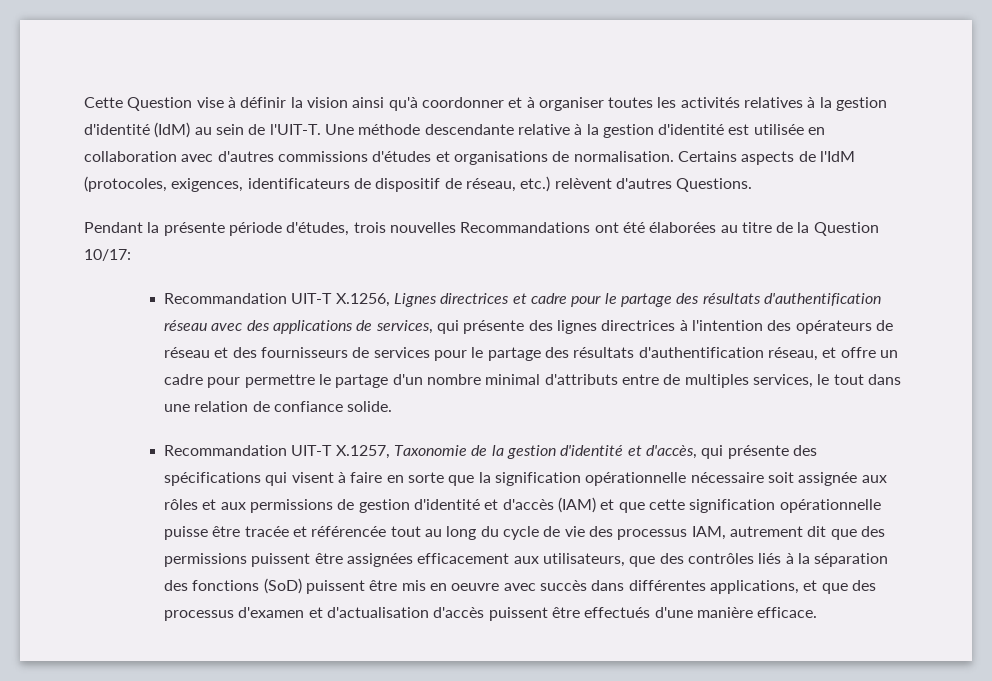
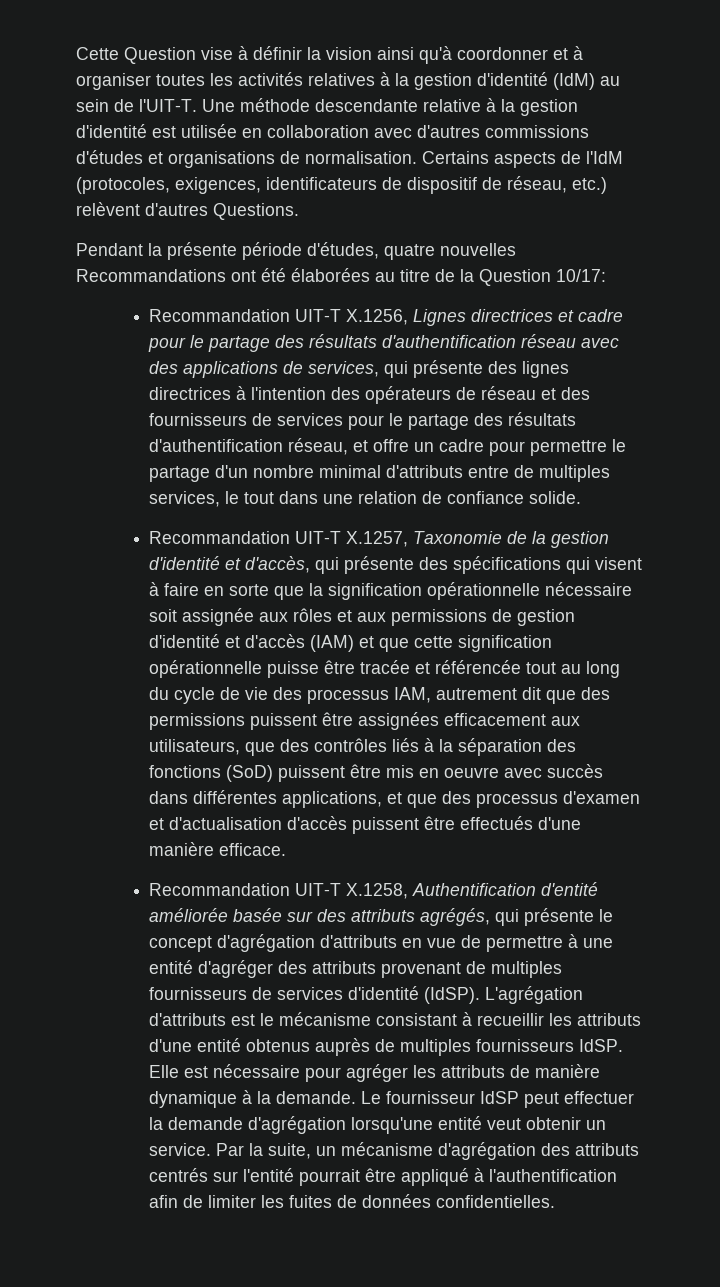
- Pendant la présente période d'études, trois nouvelles Recommandations ont été élaborées au titre de la Question 10/17:
+ Pendant la présente période d'études, quatre nouvelles Recommandations ont été élaborées au titre de la Question 10/17:
+ Recommandation UIT-T X.1258, Authentification d'entité améliorée basée sur des attributs agrégés, qui présente le concept d'agrégation d'attributs en vue de permettre à une entité d'agréger des attributs provenant de multiples fournisseurs de services d'identité (IdSP). L'agrégation d'attributs est le mécanisme consistant à recueillir les attributs d'une entité obtenus auprès de multiples fournisseurs IdSP. Elle est nécessaire pour agréger les attributs de manière dynamique à la demande. Le fournisseur IdSP peut effectuer la demande d'agrégation lorsqu'une entité veut obtenir un service. Par la suite, un mécanisme d'agrégation des attributs centrés sur l'entité pourrait être appliqué à l'authentification afin de limiter les fuites de données confidentielles.

